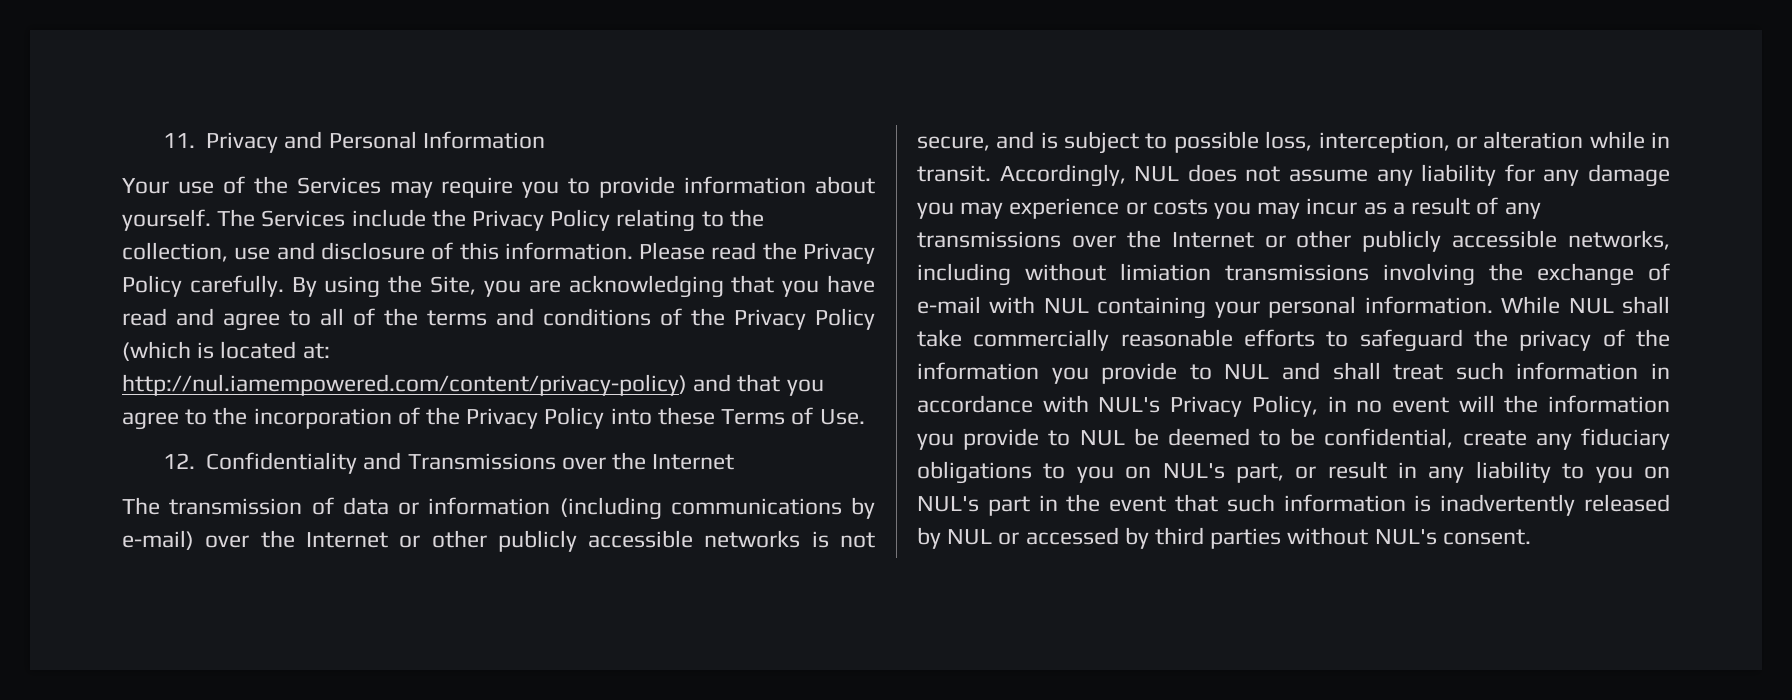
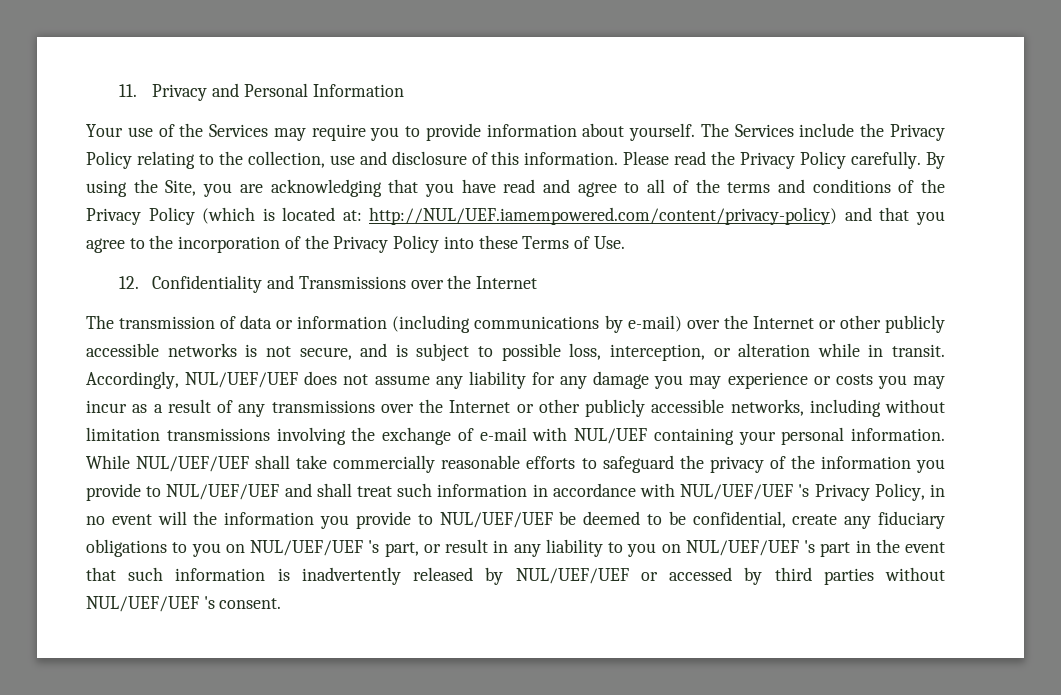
- By using the Site, you are acknowledging that you have read and agree to all of the terms and conditions of the Privacy Policy (which is located at: http://nul.iamempowered.com/content/privacy-policy) and that you agree to the incorporation of the Privacy Policy into these Terms of Use.
+ By using the Site, you are acknowledging that you have read and agree to all of the terms and conditions of the Privacy Policy (which is located at: http://NUL/UEF.iamempowered.com/content/privacy-policy) and that you agree to the incorporation of the Privacy Policy into these Terms of Use.
- Accordingly, NUL does not assume any liability for any damage you may experience or costs you may incur as a result of any transmissions over the Internet or other publicly accessible networks, including without limiation transmissions involving the exchange of e-mail with NUL containing your personal information.
+ Accordingly, NUL/UEF/UEF does not assume any liability for any damage you may experience or costs you may incur as a result of any transmissions over the Internet or other publicly accessible networks, including without limitation transmissions involving the exchange of e-mail with NUL/UEF containing your personal information.
- While NUL shall take commercially reasonable efforts to safeguard the privacy of the information you provide to NUL and shall treat such information in accordance with NUL's Privacy Policy, in no event will the information you provide to NUL be deemed to be confidential, create any fiduciary obligations to you on NUL's part, or result in any liability to you on NUL's part in the event that such information is inadvertently released by NUL or accessed by third parties without NUL's consent.
+ While NUL/UEF/UEF shall take commercially reasonable efforts to safeguard the privacy of the information you provide to NUL/UEF/UEF and shall treat such information in accordance with NUL/UEF/UEF 's Privacy Policy, in no event will the information you provide to NUL/UEF/UEF be deemed to be confidential, create any fiduciary obligations to you on NUL/UEF/UEF 's part, or result in any liability to you on NUL/UEF/UEF 's part in the event that such information is inadvertently released by NUL/UEF/UEF or accessed by third parties without NUL/UEF/UEF 's consent.

